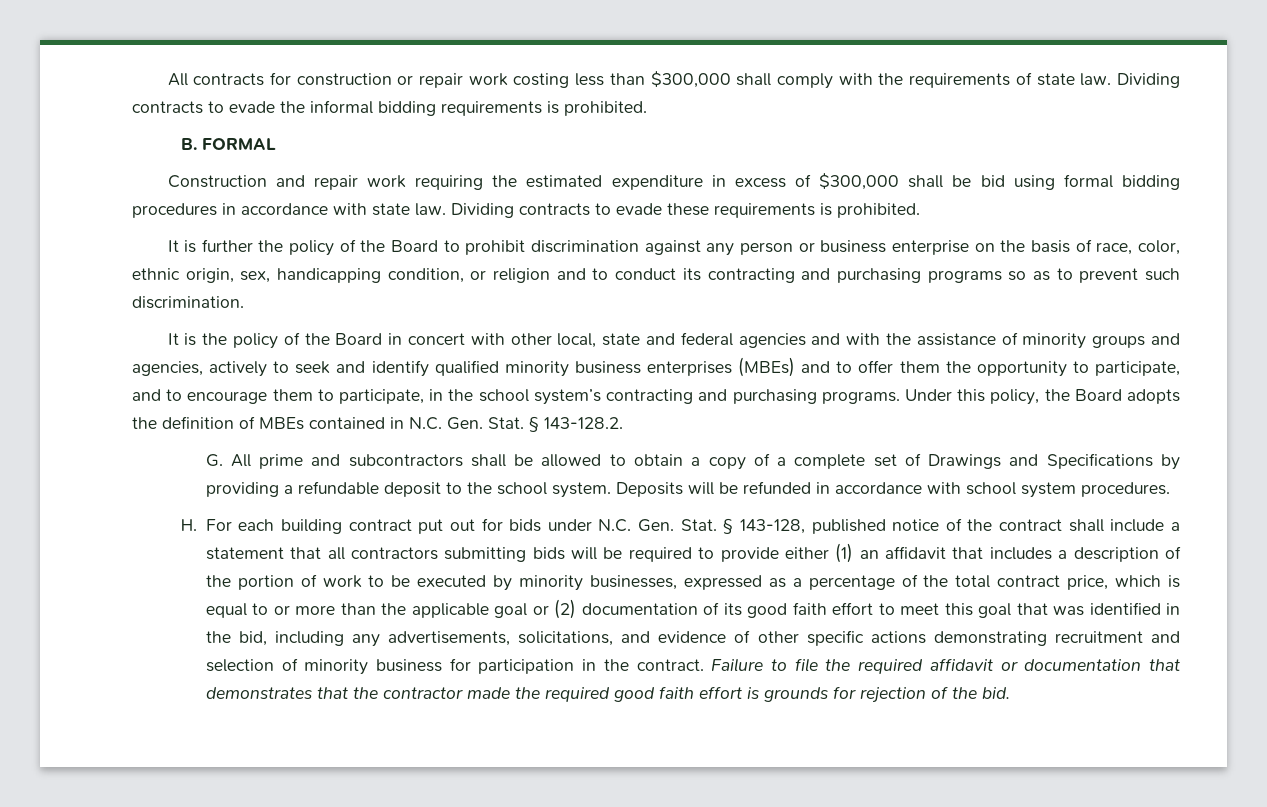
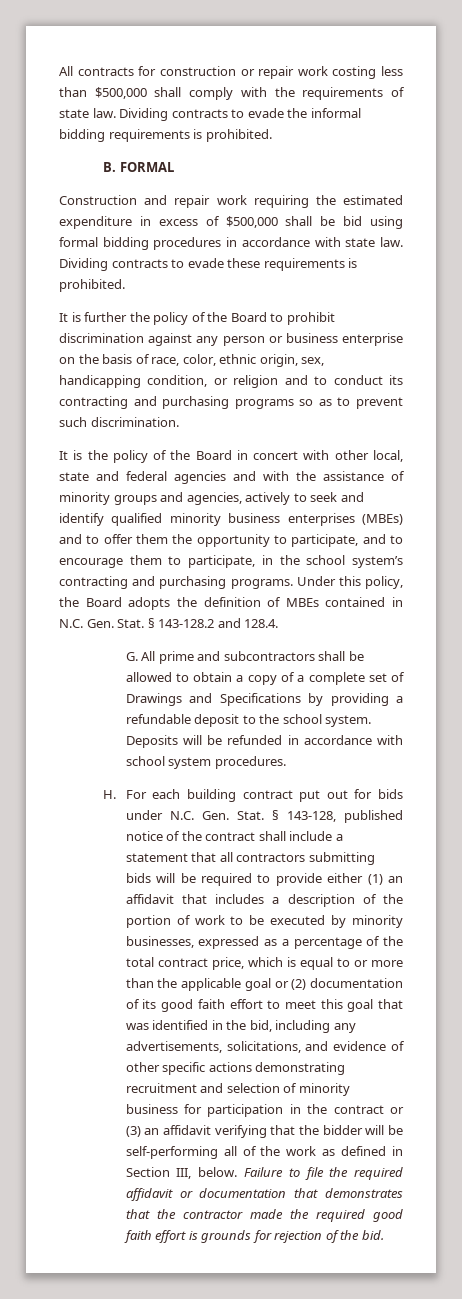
- All contracts for construction or repair work costing less than $300,000 shall comply with the requirements of state law.
+ All contracts for construction or repair work costing less than $500,000 shall comply with the requirements of state law.
- Construction and repair work requiring the estimated expenditure in excess of $300,000 shall be bid using formal bidding procedures in accordance with state law.
+ Construction and repair work requiring the estimated expenditure in excess of $500,000 shall be bid using formal bidding procedures in accordance with state law.
- § 143-128.2.
+ § 143-128.2 and 128.4.
- § 143-128, published notice of the contract shall include a statement that all contractors submitting bids will be required to provide either (1) an affidavit that includes a description of the portion of work to be executed by minority businesses, expressed as a percentage of the total contract price, which is equal to or more than the applicable goal or (2) documentation of its good faith effort to meet this goal that was identified in the bid, including any advertisements, solicitations, and evidence of other specific actions demonstrating recruitment and selection of minority business for participation in the contract.
+ § 143-128, published notice of the contract shall include a statement that all contractors submitting bids will be required to provide either (1) an affidavit that includes a description of the portion of work to be executed by minority businesses, expressed as a percentage of the total contract price, which is equal to or more than the applicable goal or (2) documentation of its good faith effort to meet this goal that was identified in the bid, including any advertisements, solicitations, and evidence of other specific actions demonstrating recruitment and selection of minority business for participation in the contract or (3) an affidavit verifying that the bidder will be self-performing all of the work as defined in Section III, below.

